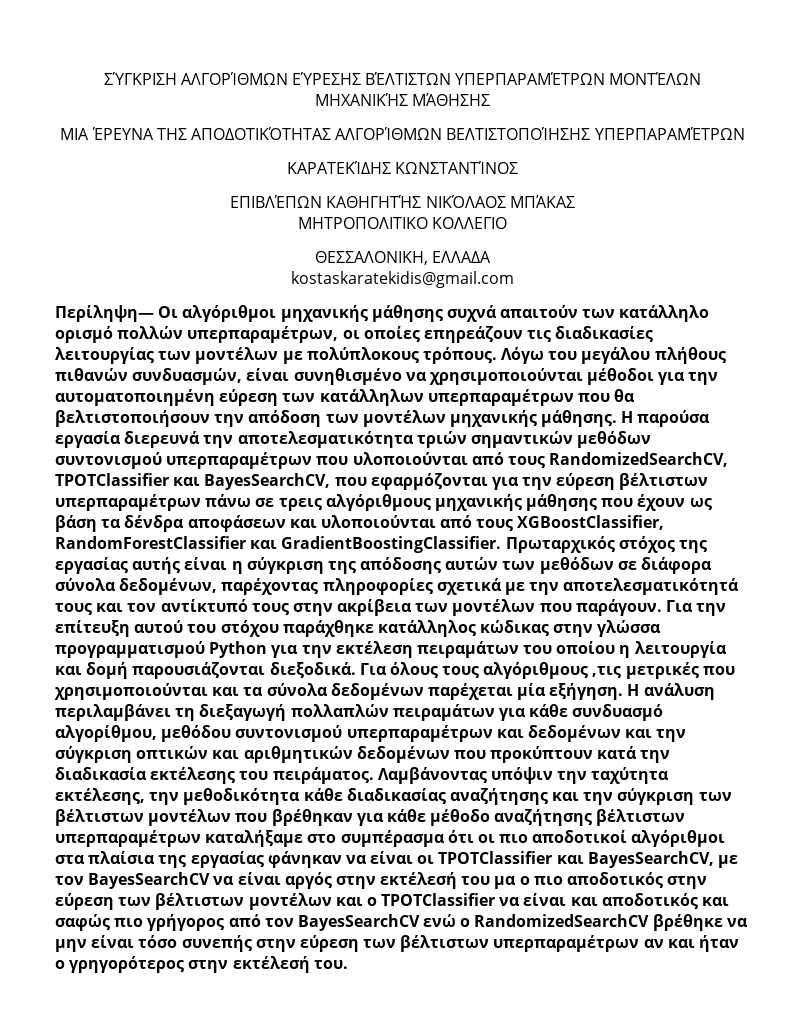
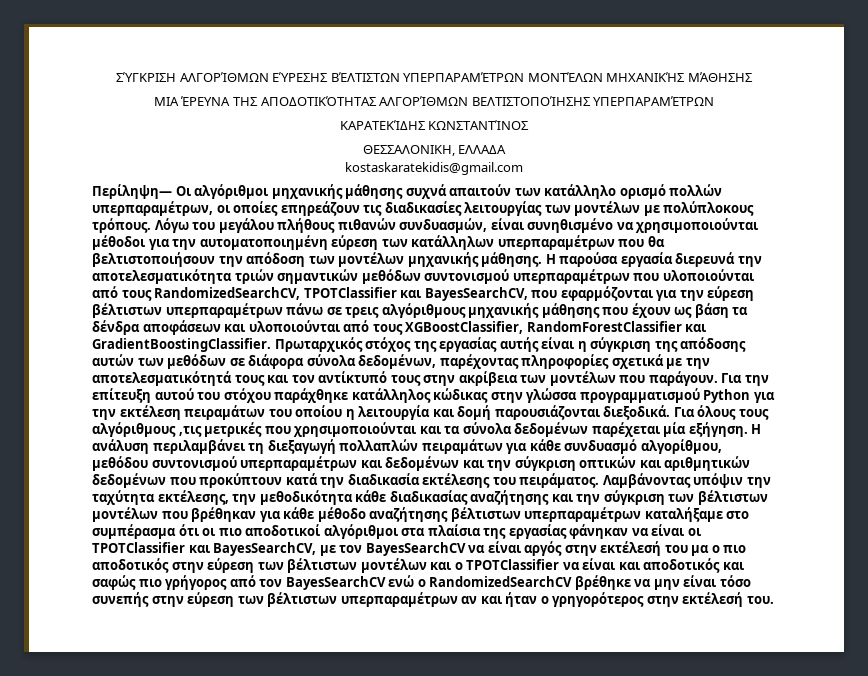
- ΕΠΙΒΛΈΠΩΝ ΚΑΘΗΓΗΤΉΣ ΝΙΚΌΛΑΟΣ ΜΠΆΚΑΣ
- ΜΗΤΡΟΠΟΛΙΤΙΚΟ ΚΟΛΛΕΓΙΟ

